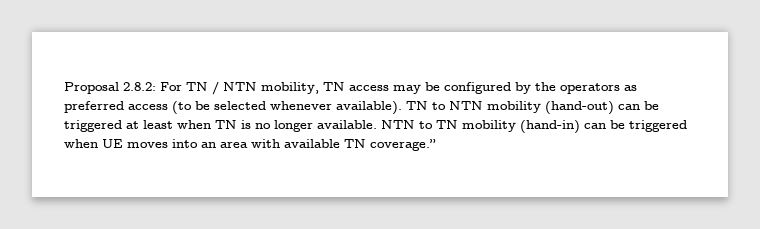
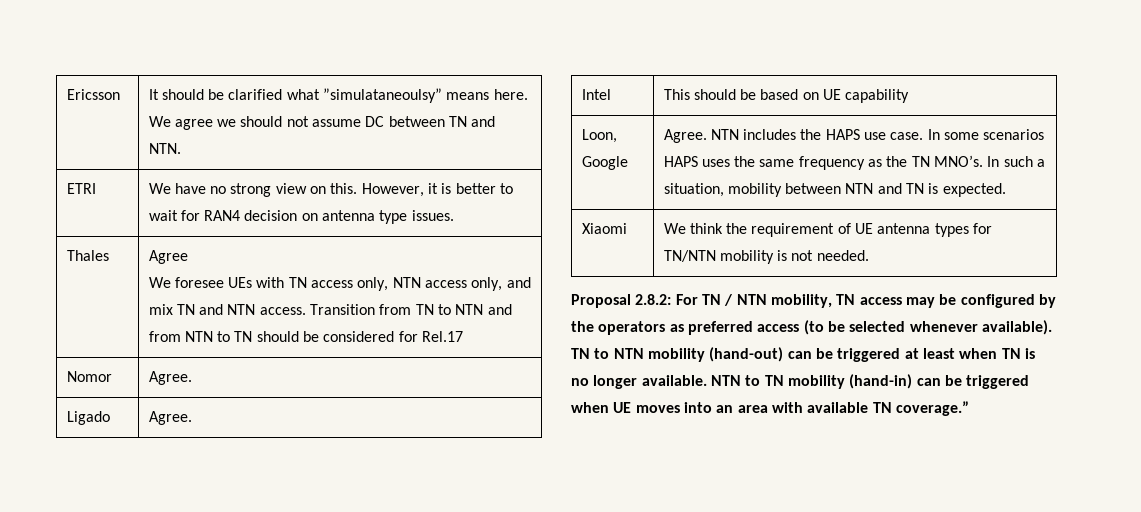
+ Ericsson | It should be clarified what ”simulataneoulsy” means here. We agree we should not assume DC between TN and NTN.
+ ETRI | We have no strong view on this. However, it is better to wait for RAN4 decision on antenna type issues.
+ Thales | Agree
+ We foresee UEs with TN access only, NTN access only, and mix TN and NTN access. Transition from TN to NTN and from NTN to TN should be considered for Rel.17
+ Nomor | Agree.
+ Ligado | Agree.
+ Intel | This should be based on UE capability
+ Loon, Google | Agree. NTN includes the HAPS use case. In some scenarios HAPS uses the same frequency as the TN MNO’s. In such a situation, mobility between NTN and TN is expected.
+ Xiaomi | We think the requirement of UE antenna types for TN/NTN mobility is not needed.

